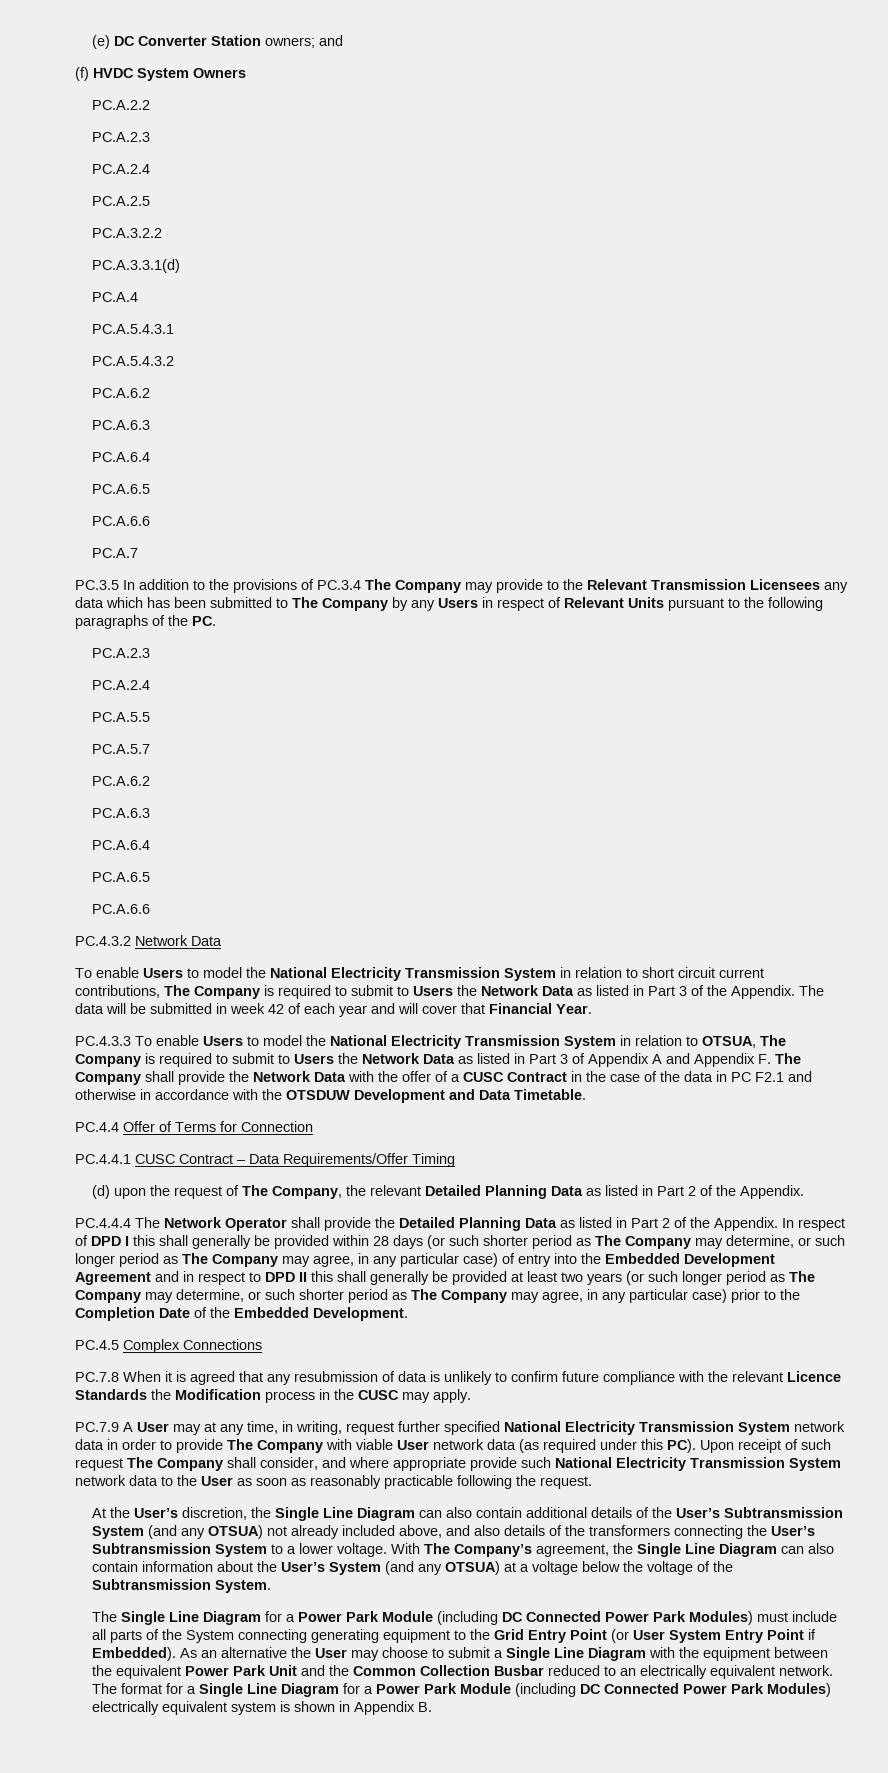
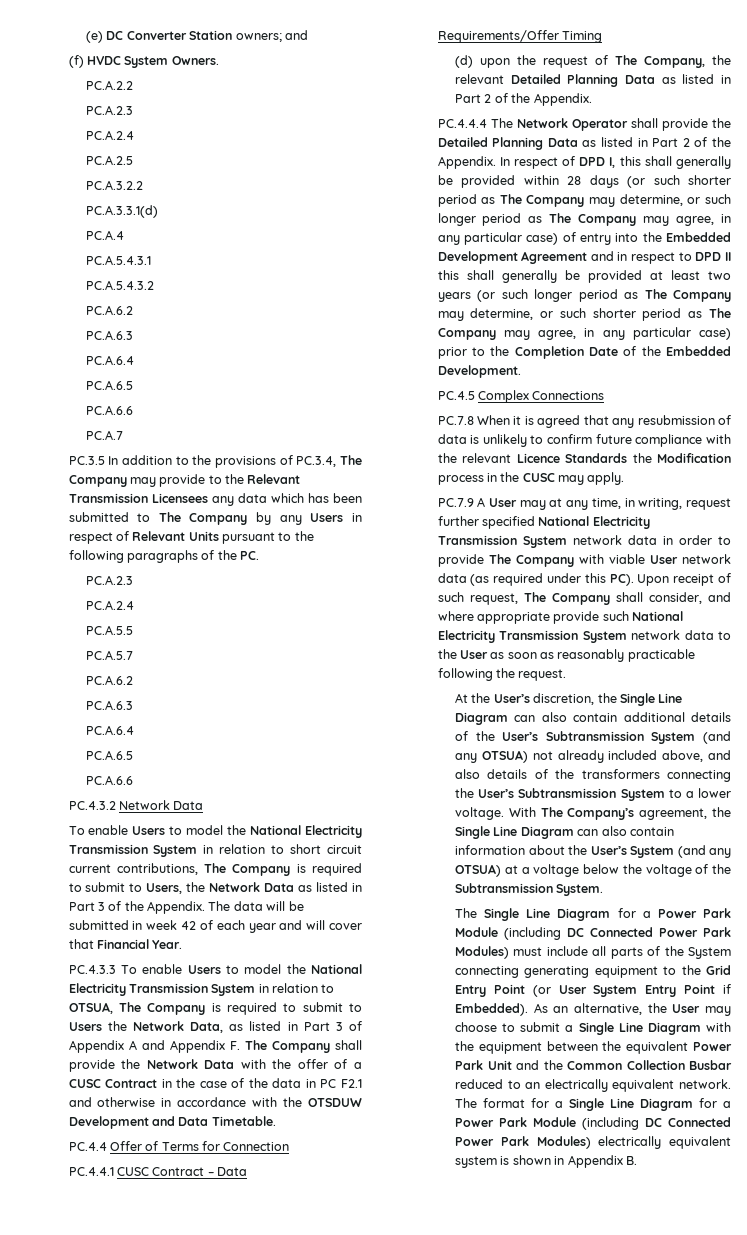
- (f) HVDC System Owners
+ (f) HVDC System Owners.
- PC.3.5 In addition to the provisions of PC.3.4 The Company may provide to the Relevant Transmission Licensees any data which has been submitted to The Company by any Users in respect of Relevant Units pursuant to the following paragraphs of the PC.
+ PC.3.5 In addition to the provisions of PC.3.4, The Company may provide to the Relevant Transmission Licensees any data which has been submitted to The Company by any Users in respect of Relevant Units pursuant to the following paragraphs of the PC.
- To enable Users to model the National Electricity Transmission System in relation to short circuit current contributions, The Company is required to submit to Users the Network Data as listed in Part 3 of the Appendix.
+ To enable Users to model the National Electricity Transmission System in relation to short circuit current contributions, The Company is required to submit to Users, the Network Data as listed in Part 3 of the Appendix.
- PC.4.3.3 To enable Users to model the National Electricity Transmission System in relation to OTSUA, The Company is required to submit to Users the Network Data as listed in Part 3 of Appendix A and Appendix F. The Company shall provide the Network Data with the offer of a CUSC Contract in the case of the data in PC F2.1 and otherwise in accordance with the OTSDUW Development and Data Timetable.
+ PC.4.3.3 To enable Users to model the National Electricity Transmission System in relation to OTSUA, The Company is required to submit to Users the Network Data, as listed in Part 3 of Appendix A and Appendix F. The Company shall provide the Network Data with the offer of a CUSC Contract in the case of the data in PC F2.1 and otherwise in accordance with the OTSDUW Development and Data Timetable.
- In respect of DPD I this shall generally be provided within 28 days (or such shorter period as The Company may determine, or such longer period as The Company may agree, in any particular case) of entry into the Embedded Development Agreement and in respect to DPD II this shall generally be provided at least two years (or such longer period as The Company may determine, or such shorter period as The Company may agree, in any particular case) prior to the Completion Date of the Embedded Development.
+ In respect of DPD I, this shall generally be provided within 28 days (or such shorter period as The Company may determine, or such longer period as The Company may agree, in any particular case) of entry into the Embedded Development Agreement and in respect to DPD II this shall generally be provided at least two years (or such longer period as The Company may determine, or such shorter period as The Company may agree, in any particular case) prior to the Completion Date of the Embedded Development.
- PC.7.9 A User may at any time, in writing, request further specified National Electricity Transmission System network data in order to provide The Company with viable User network data (as required under this PC). Upon receipt of such request The Company shall consider, and where appropriate provide such National Electricity Transmission System network data to the User as soon as reasonably practicable following the request.
+ PC.7.9 A User may at any time, in writing, request further specified National Electricity Transmission System network data in order to provide The Company with viable User network data (as required under this PC). Upon receipt of such request, The Company shall consider, and where appropriate provide such National Electricity Transmission System network data to the User as soon as reasonably practicable following the request.
- As an alternative the User may choose to submit a Single Line Diagram with the equipment between the equivalent Power Park Unit and the Common Collection Busbar reduced to an electrically equivalent network.
+ As an alternative, the User may choose to submit a Single Line Diagram with the equipment between the equivalent Power Park Unit and the Common Collection Busbar reduced to an electrically equivalent network.

